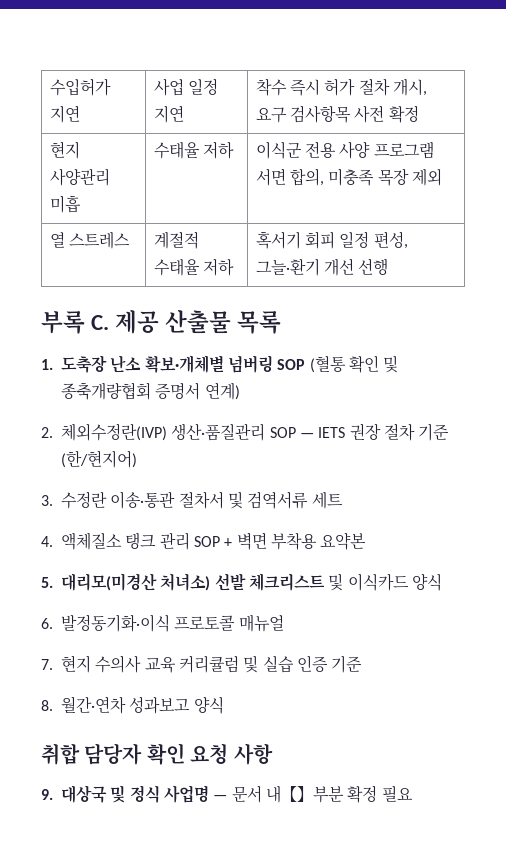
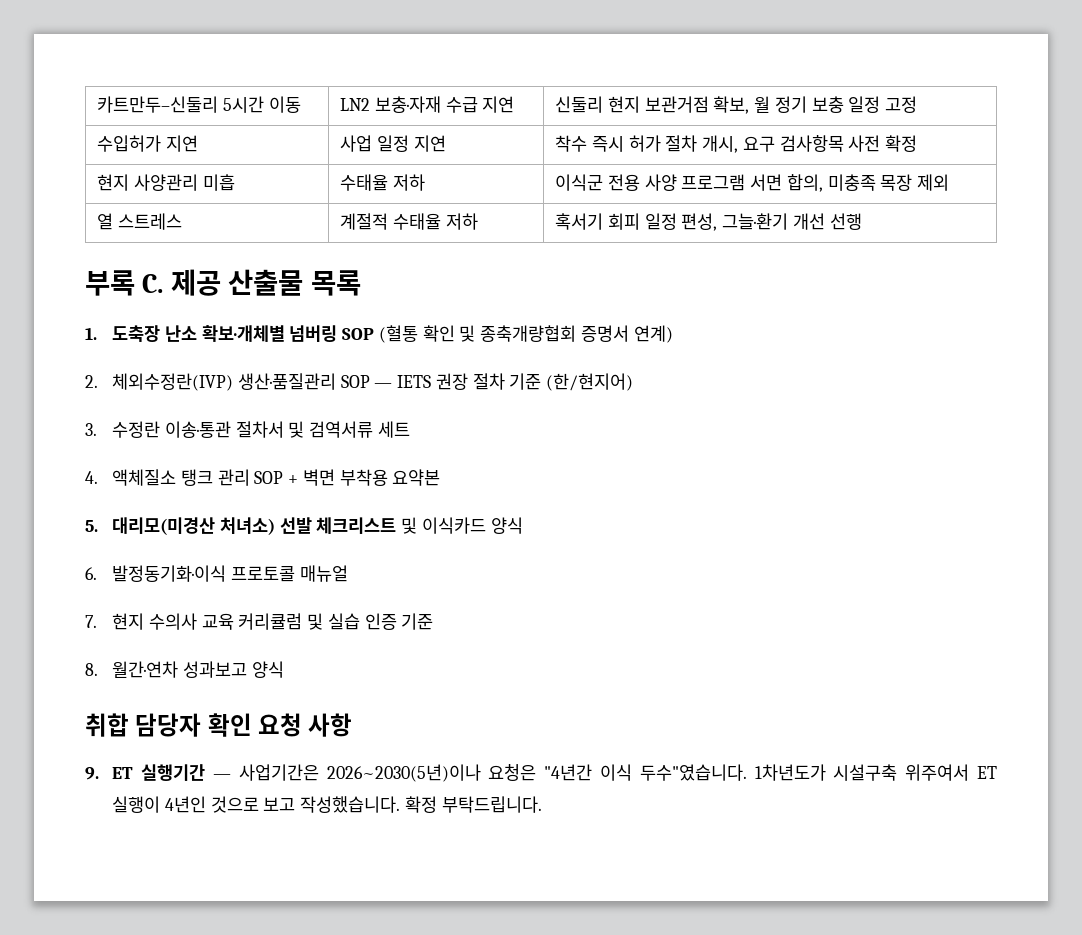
+ 카트만두–신둘리 5시간 이동 | LN2 보충·자재 수급 지연 | 신둘리 현지 보관거점 확보, 월 정기 보충 일정 고정
- 9. 대상국 및 정식 사업명 — 문서 내【】부분 확정 필요
+ 9. ET 실행기간 — 사업기간은 2026~2030(5년)이나 요청은 "4년간 이식 두수"였습니다. 1차년도가 시설구축 위주여서 ET 실행이 4년인 것으로 보고 작성했습니다. 확정 부탁드립니다.

